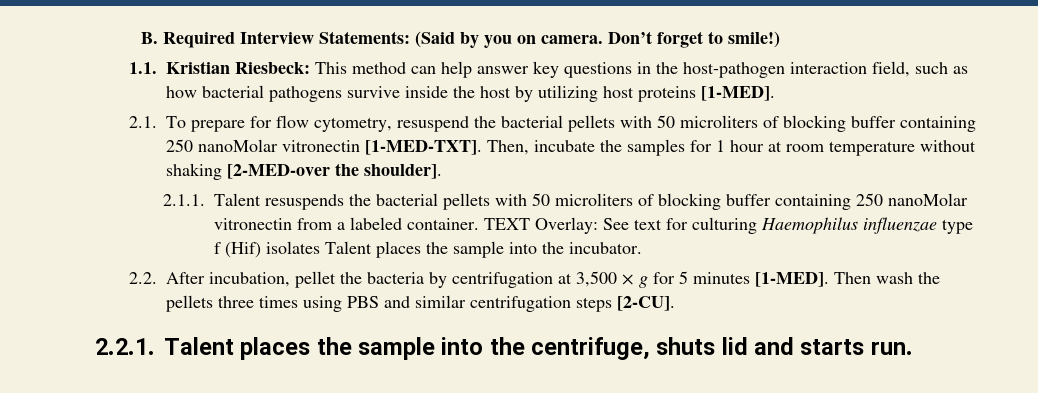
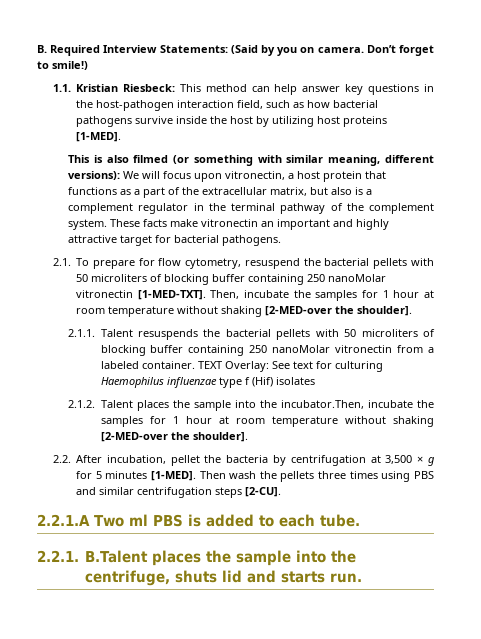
+ This is also filmed (or something with similar meaning, different versions): We will focus upon vitronectin, a host protein that functions as a part of the extracellular matrix, but also is a complement regulator in the terminal pathway of the complement system. These facts make vitronectin an important and highly attractive target for bacterial pathogens.
- TEXT Overlay: See text for culturing Haemophilus influenzae type f (Hif) isolates Talent places the sample into the incubator.
+ TEXT Overlay: See text for culturing Haemophilus influenzae type f (Hif) isolates
+ 2.1.2. Talent places the sample into the incubator.Then, incubate the samples for 1 hour at room temperature without shaking [2-MED-over the shoulder].
+ 2.2.1.A Two ml PBS is added to each tube.
- 2.2.1. Talent places the sample into the centrifuge, shuts lid and starts run.
+ 2.2.1. B.Talent places the sample into the centrifuge, shuts lid and starts run.

